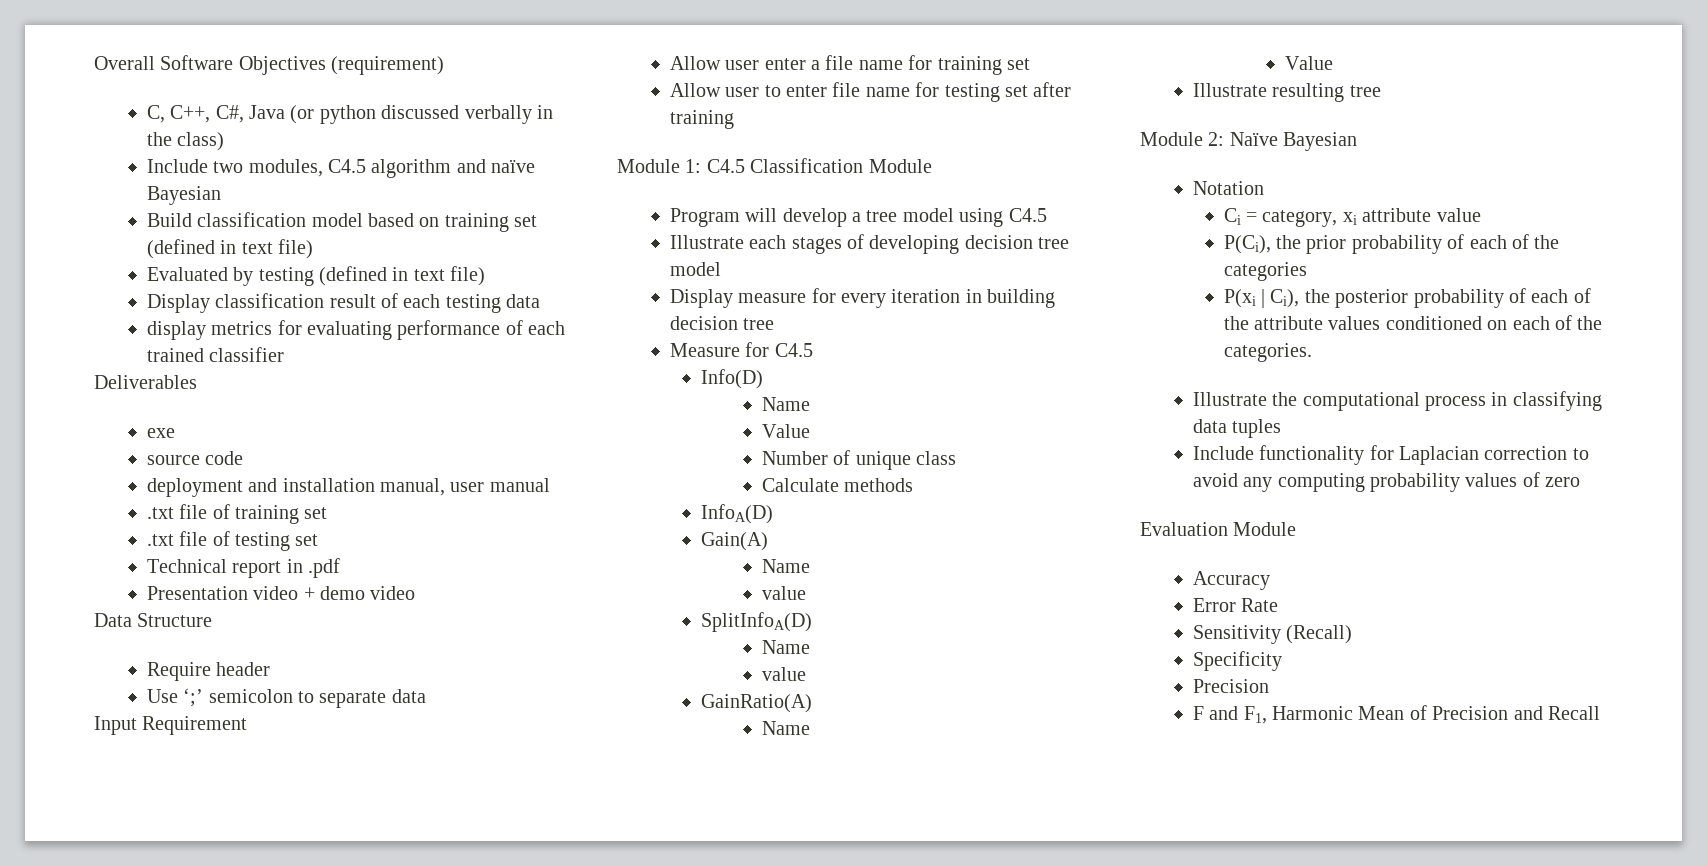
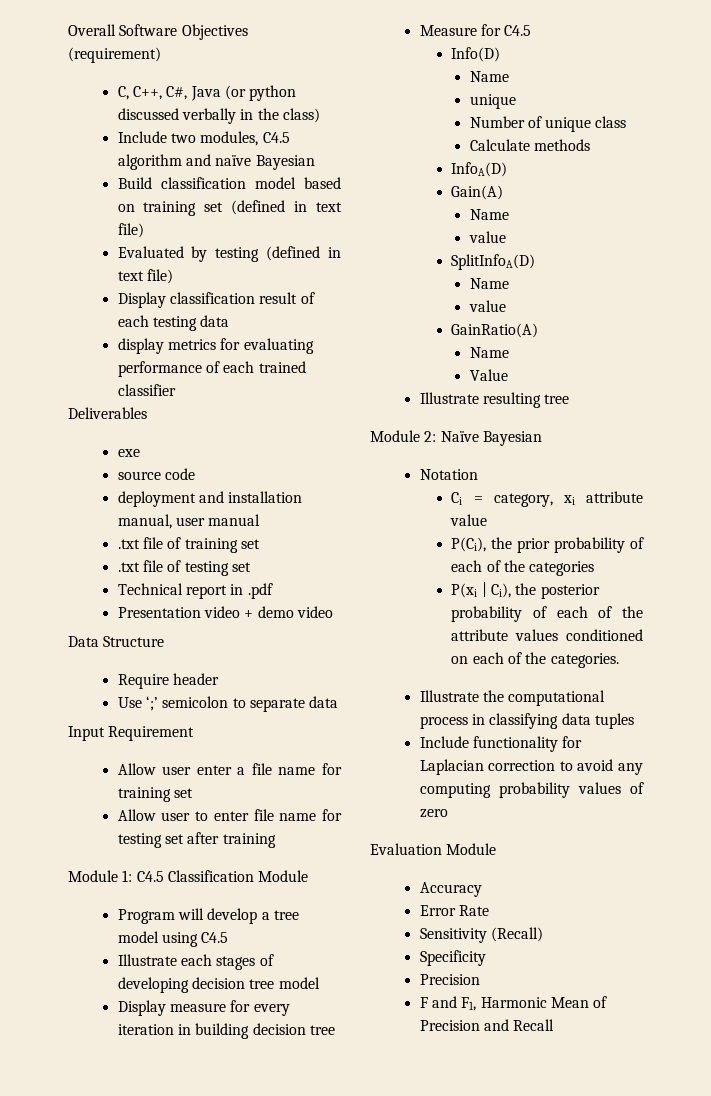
  Info(D)
  Name
- Value
+ unique

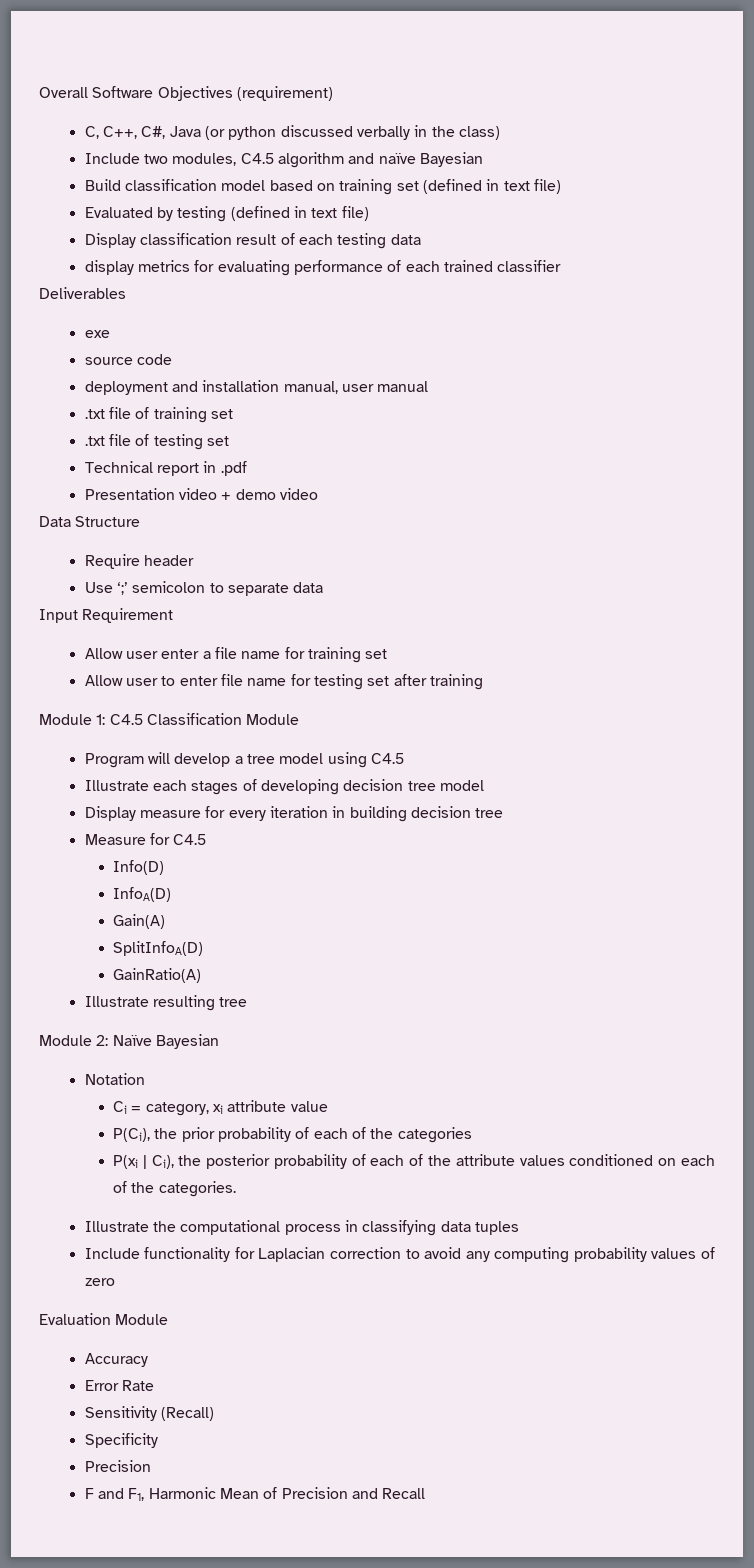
  Info(D)
- Name
- unique
- Number of unique class
- Calculate methods
  Gain(A)
- Name
- value
  SplitInfoA(D)
- Name
- value
  GainRatio(A)
- Name
- Value

